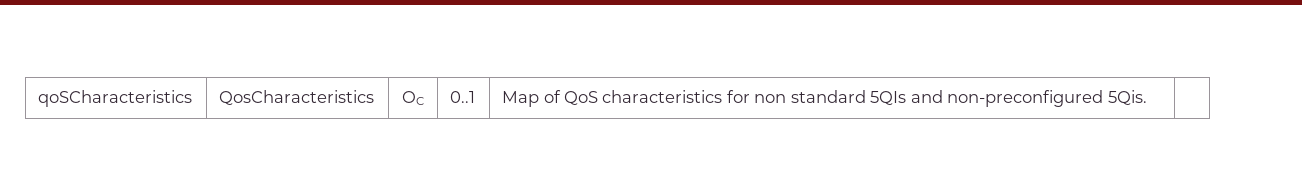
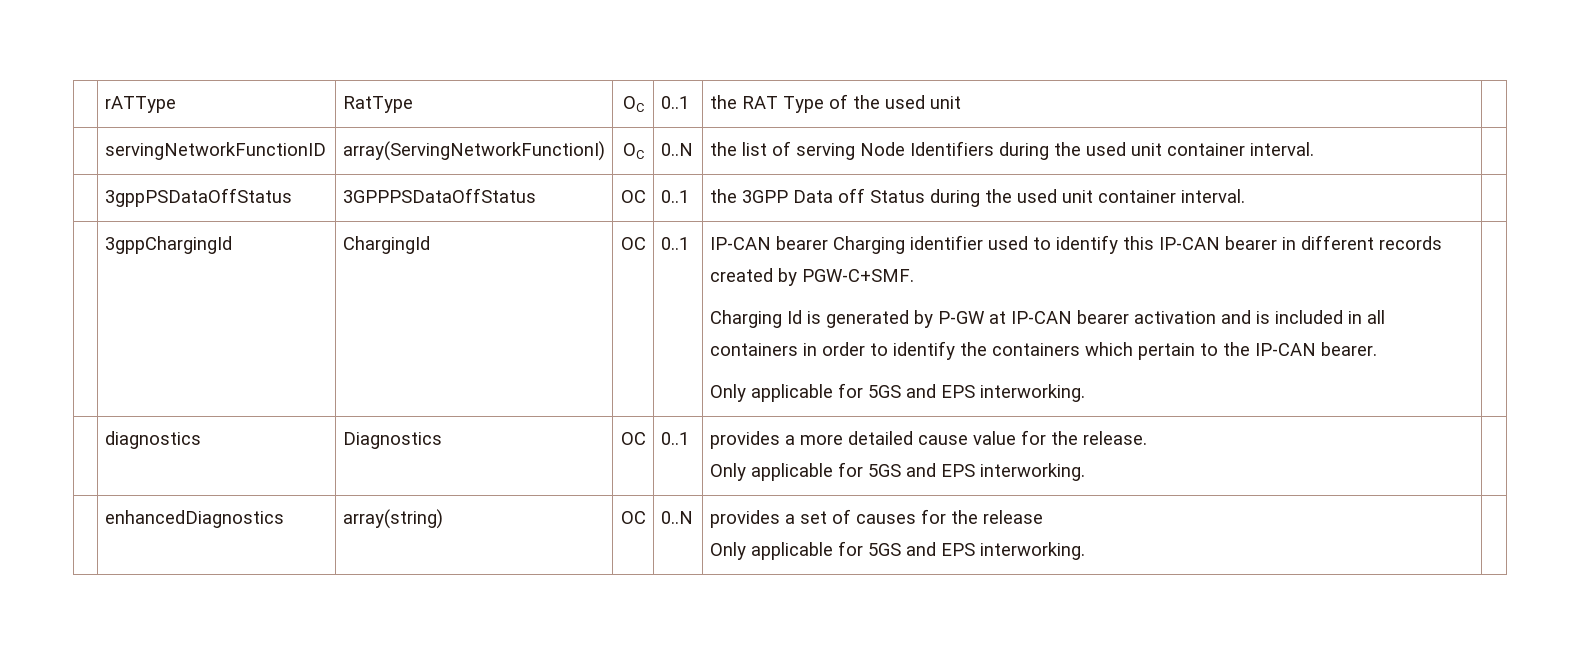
- qoSCharacteristics | QosCharacteristics | OC | 0..1 | Map of QoS characteristics for non standard 5QIs and non-preconfigured 5Qis. |
+ | rATType | RatType | OC | 0..1 | the RAT Type of the used unit |
+ | servingNetworkFunctionID | array(ServingNetworkFunctionI) | OC | 0..N | the list of serving Node Identifiers during the used unit container interval. |
+ | 3gppPSDataOffStatus | 3GPPPSDataOffStatus | OC | 0..1 | the 3GPP Data off Status during the used unit container interval. |
+ | 3gppChargingId | ChargingId | OC | 0..1 | IP-CAN bearer Charging identifier used to identify this IP-CAN bearer in different records created by PGW-C+SMF.
+ Charging Id is generated by P-GW at IP-CAN bearer activation and is included in all containers in order to identify the containers which pertain to the IP-CAN bearer.
+ Only applicable for 5GS and EPS interworking. |
+ | diagnostics | Diagnostics | OC | 0..1 | provides a more detailed cause value for the release.
+ Only applicable for 5GS and EPS interworking. |
+ | enhancedDiagnostics | array(string) | OC | 0..N | provides a set of causes for the release
+ Only applicable for 5GS and EPS interworking. |

